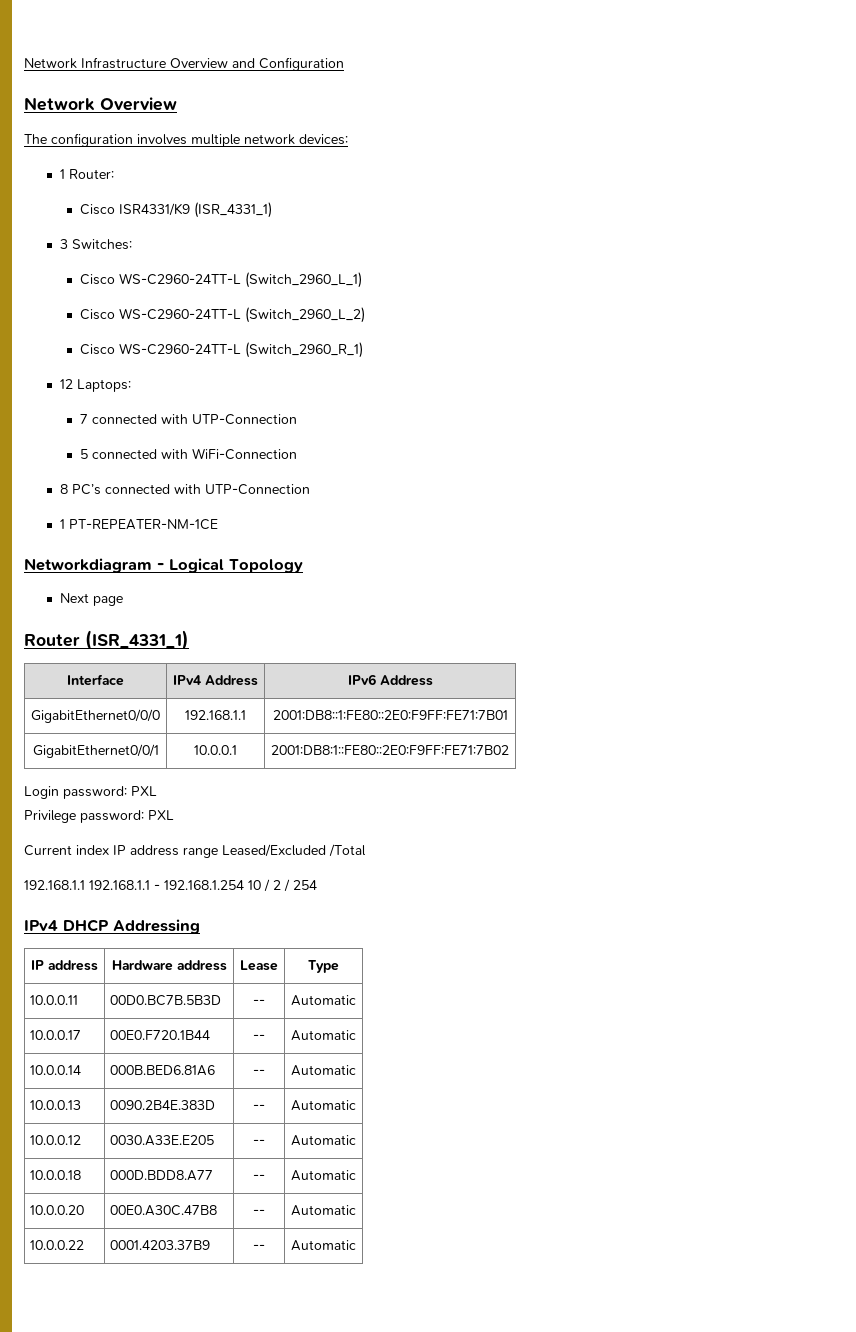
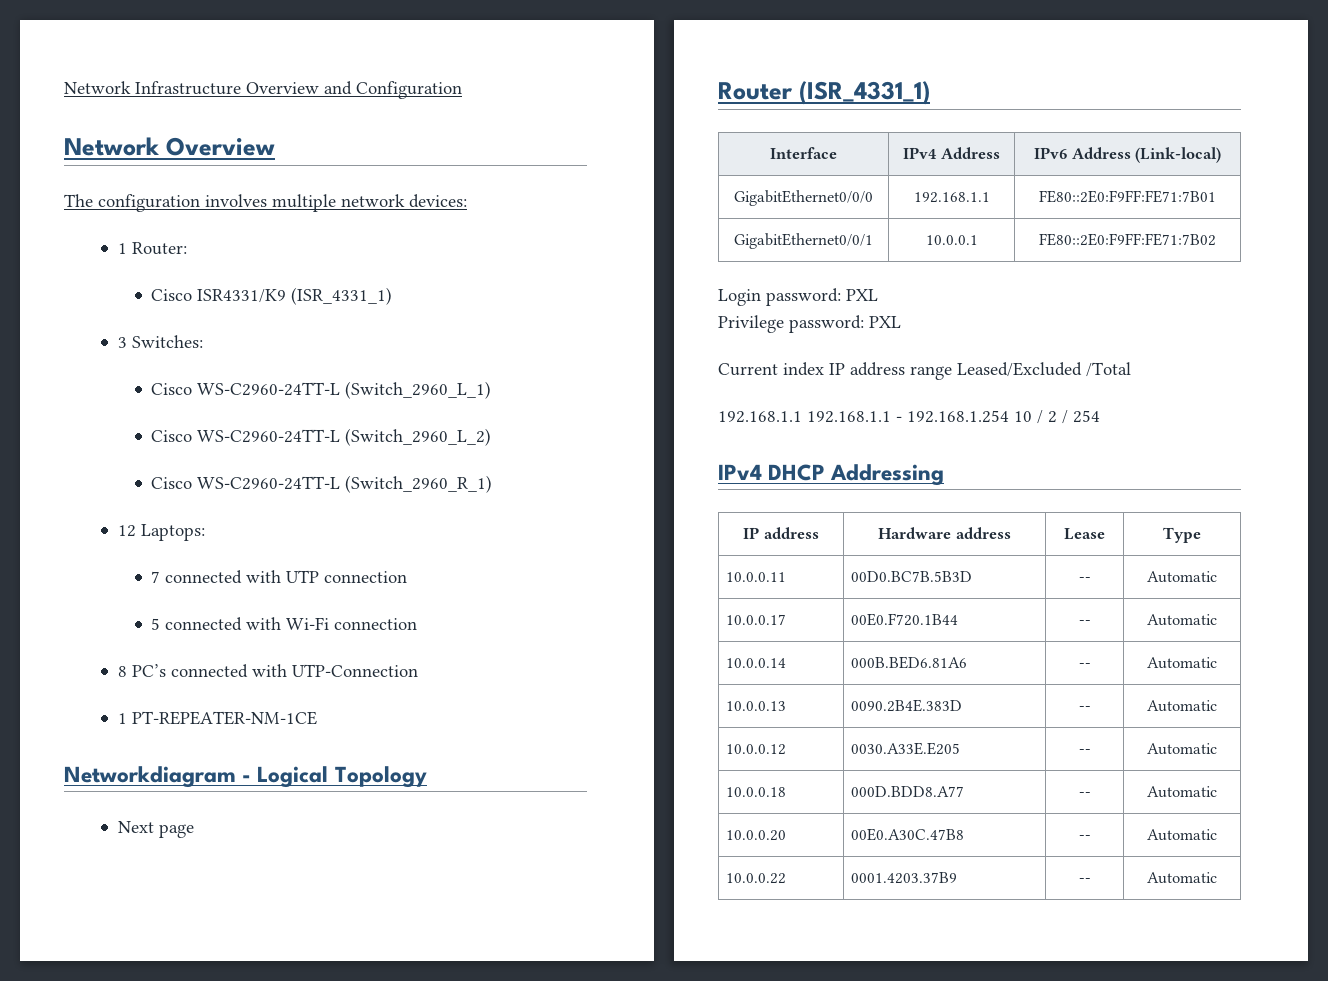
- 7 connected with UTP-Connection
+ 7 connected with UTP connection
- 5 connected with WiFi-Connection
+ 5 connected with Wi-Fi connection
- Interface | IPv4 Address | IPv6 Address
+ Interface | IPv4 Address | IPv6 Address (Link-local)
- GigabitEthernet0/0/0 | 192.168.1.1 | 2001:DB8::1:FE80::2E0:F9FF:FE71:7B01
+ GigabitEthernet0/0/0 | 192.168.1.1 | FE80::2E0:F9FF:FE71:7B01
- GigabitEthernet0/0/1 | 10.0.0.1 | 2001:DB8:1::FE80::2E0:F9FF:FE71:7B02
+ GigabitEthernet0/0/1 | 10.0.0.1 | FE80::2E0:F9FF:FE71:7B02

